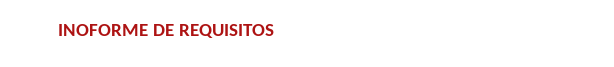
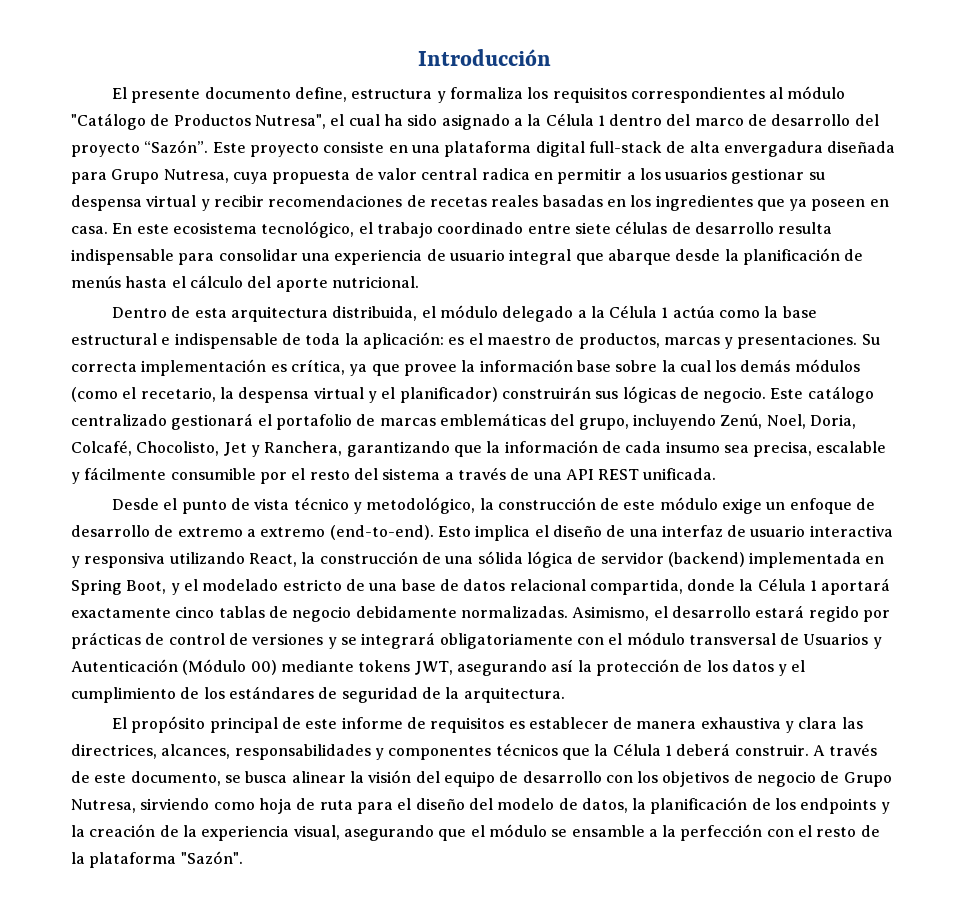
- INOFORME DE REQUISITOS
+ Introducción
+ El presente documento define, estructura y formaliza los requisitos correspondientes al módulo "Catálogo de Productos Nutresa", el cual ha sido asignado a la Célula 1 dentro del marco de desarrollo del proyecto “Sazón”. Este proyecto consiste en una plataforma digital full-stack de alta envergadura diseñada para Grupo Nutresa, cuya propuesta de valor central radica en permitir a los usuarios gestionar su despensa virtual y recibir recomendaciones de recetas reales basadas en los ingredientes que ya poseen en casa. En este ecosistema tecnológico, el trabajo coordinado entre siete células de desarrollo resulta indispensable para consolidar una experiencia de usuario integral que abarque desde la planificación de menús hasta el cálculo del aporte nutricional.
+ Dentro de esta arquitectura distribuida, el módulo delegado a la Célula 1 actúa como la base estructural e indispensable de toda la aplicación: es el maestro de productos, marcas y presentaciones. Su correcta implementación es crítica, ya que provee la información base sobre la cual los demás módulos (como el recetario, la despensa virtual y el planificador) construirán sus lógicas de negocio. Este catálogo centralizado gestionará el portafolio de marcas emblemáticas del grupo, incluyendo Zenú, Noel, Doria, Colcafé, Chocolisto, Jet y Ranchera, garantizando que la información de cada insumo sea precisa, escalable y fácilmente consumible por el resto del sistema a través de una API REST unificada.
+ Desde el punto de vista técnico y metodológico, la construcción de este módulo exige un enfoque de desarrollo de extremo a extremo (end-to-end). Esto implica el diseño de una interfaz de usuario interactiva y responsiva utilizando React, la construcción de una sólida lógica de servidor (backend) implementada en Spring Boot, y el modelado estricto de una base de datos relacional compartida, donde la Célula 1 aportará exactamente cinco tablas de negocio debidamente normalizadas. Asimismo, el desarrollo estará regido por prácticas de control de versiones y se integrará obligatoriamente con el módulo transversal de Usuarios y Autenticación (Módulo 00) mediante tokens JWT, asegurando así la protección de los datos y el cumplimiento de los estándares de seguridad de la arquitectura.
+ El propósito principal de este informe de requisitos es establecer de manera exhaustiva y clara las directrices, alcances, responsabilidades y componentes técnicos que la Célula 1 deberá construir. A través de este documento, se busca alinear la visión del equipo de desarrollo con los objetivos de negocio de Grupo Nutresa, sirviendo como hoja de ruta para el diseño del modelo de datos, la planificación de los endpoints y la creación de la experiencia visual, asegurando que el módulo se ensamble a la perfección con el resto de la plataforma "Sazón".

